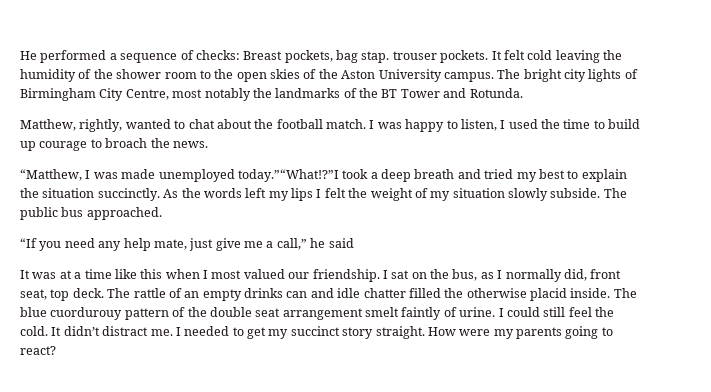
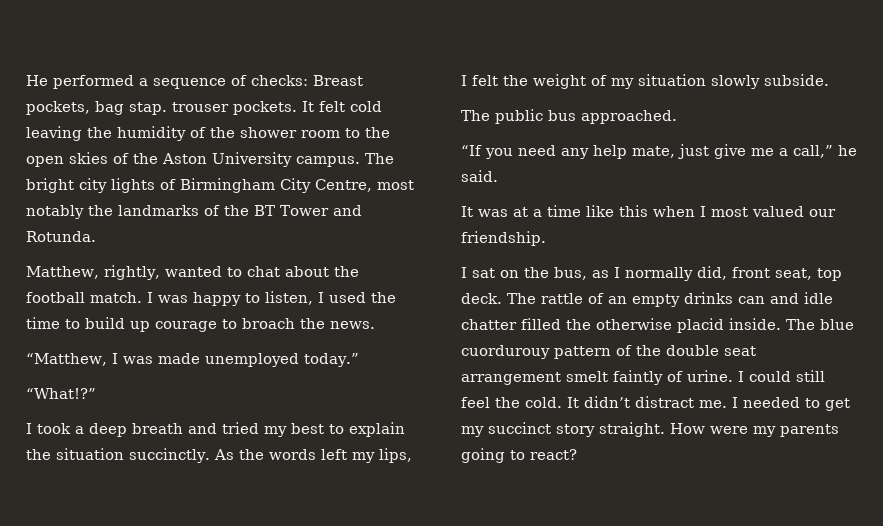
- “Matthew, I was made unemployed today.”“What!?”I took a deep breath and tried my best to explain the situation succinctly.
+ “Matthew, I was made unemployed today.”
+ “What!?”
+ I took a deep breath and tried my best to explain the situation succinctly.
- As the words left my lips I felt the weight of my situation slowly subside. The public bus approached.
+ As the words left my lips, I felt the weight of my situation slowly subside.
+ The public bus approached.
- “If you need any help mate, just give me a call,” he said
+ “If you need any help mate, just give me a call,” he said.
- It was at a time like this when I most valued our friendship. I sat on the bus, as I normally did, front seat, top deck.
+ It was at a time like this when I most valued our friendship.
+ I sat on the bus, as I normally did, front seat, top deck.

